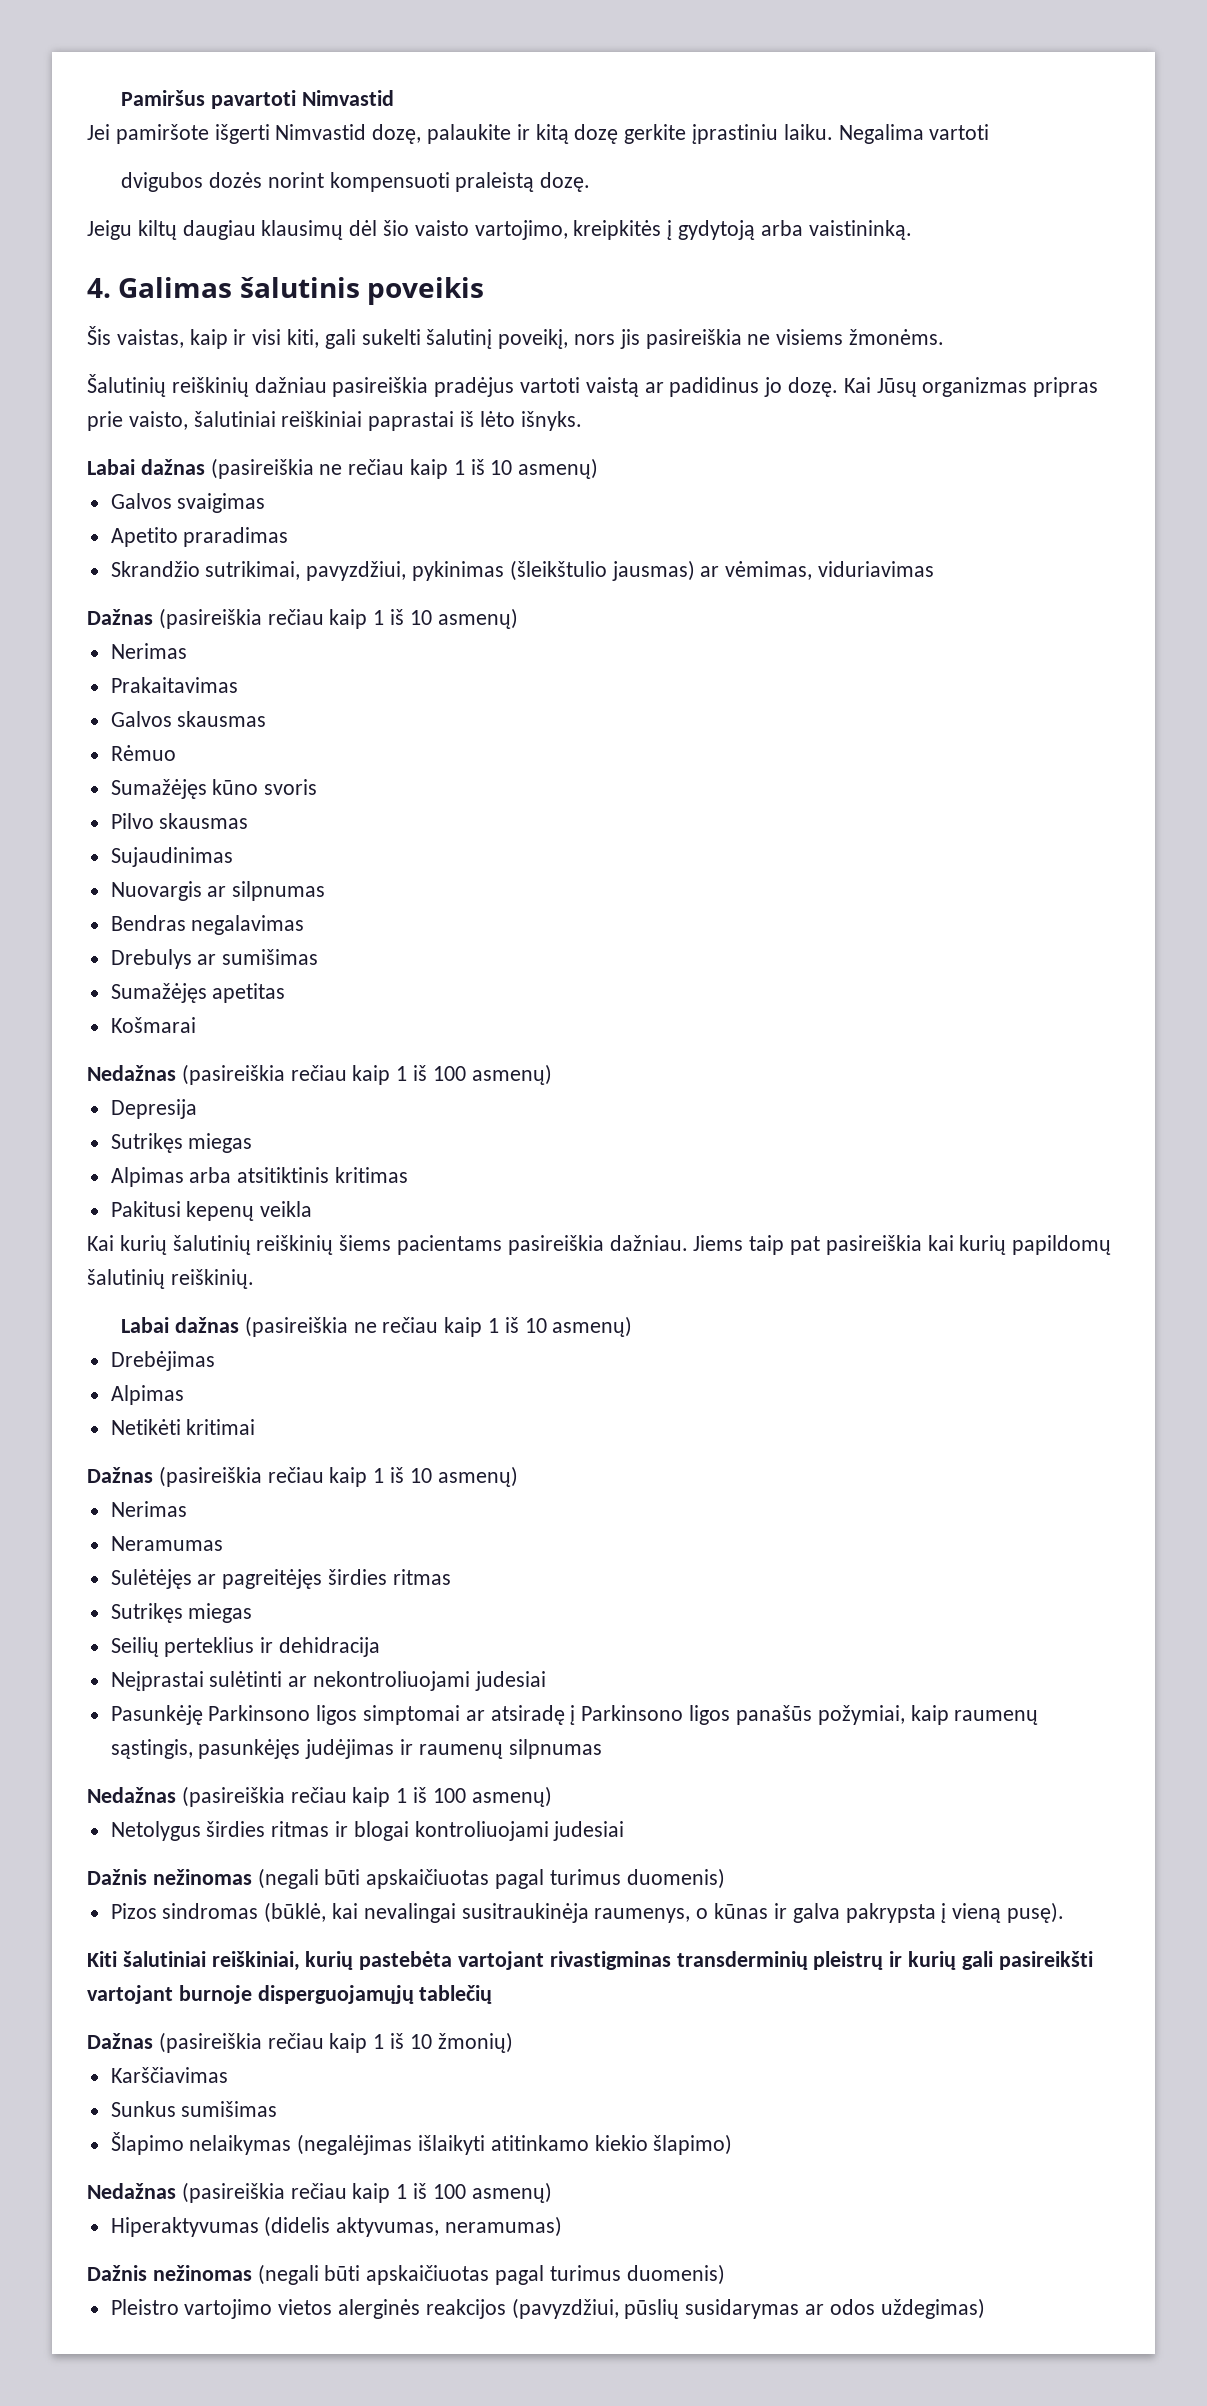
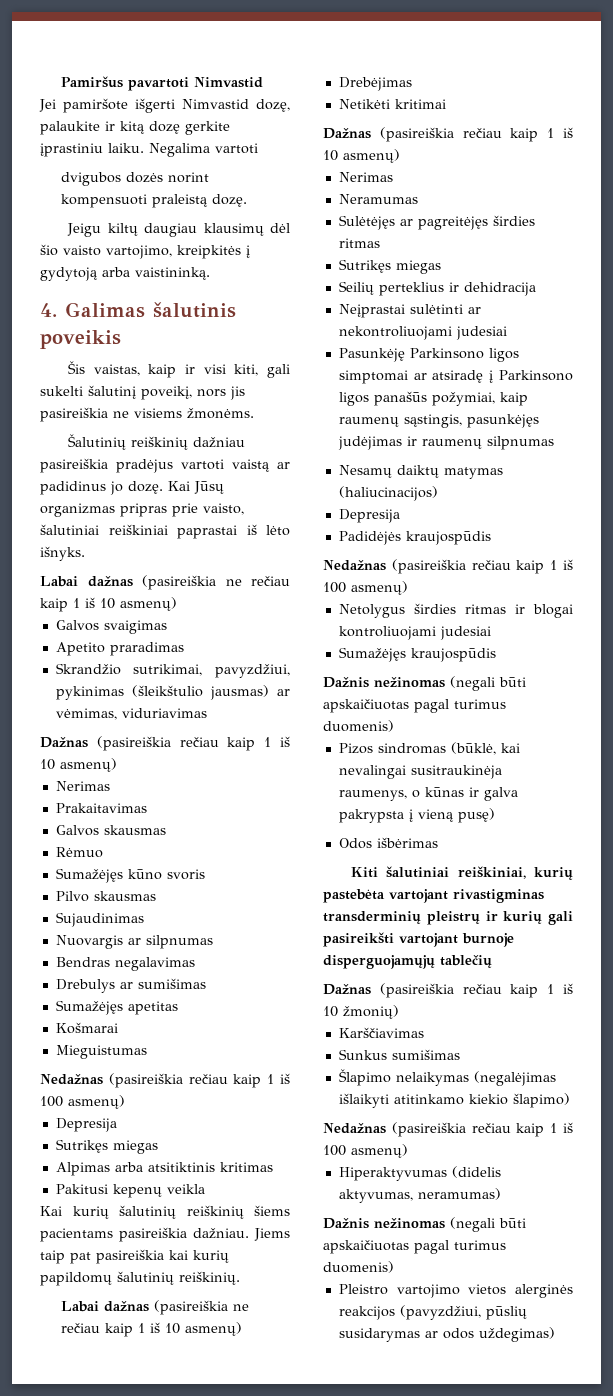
+ Mieguistumas
  Drebėjimas
- Alpimas
+ Nesamų daiktų matymas (haliucinacijos)
+ Depresija
+ Padidėjės kraujospūdis
+ Sumažėjęs kraujospūdis
- Pizos sindromas (būklė, kai nevalingai susitraukinėja raumenys, o kūnas ir galva pakrypsta į vieną pusę).
+ Pizos sindromas (būklė, kai nevalingai susitraukinėja raumenys, o kūnas ir galva pakrypsta į vieną pusę)
+ Odos išbėrimas

